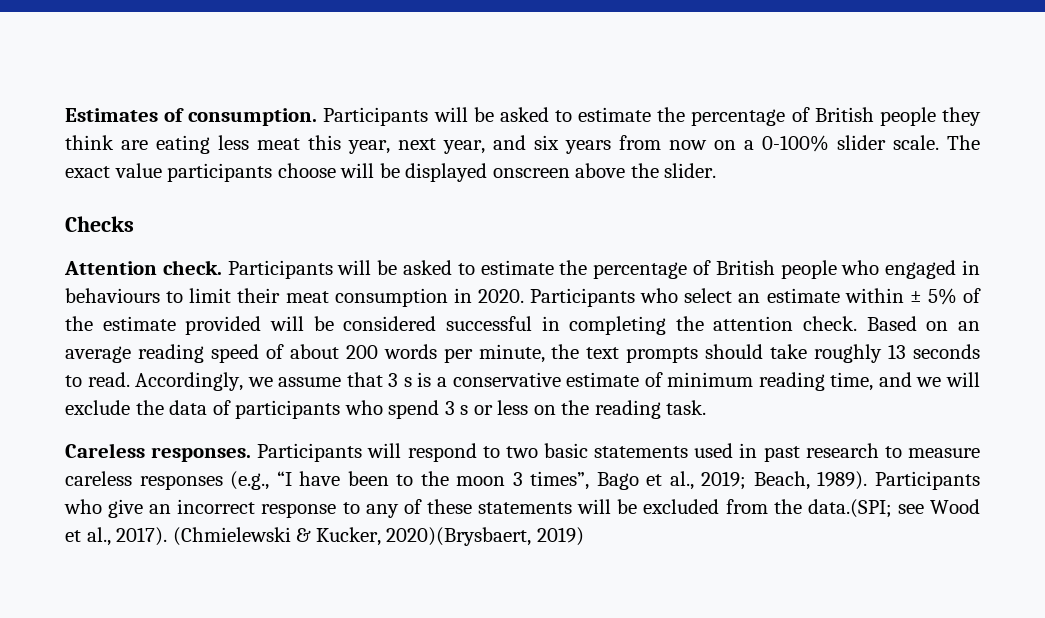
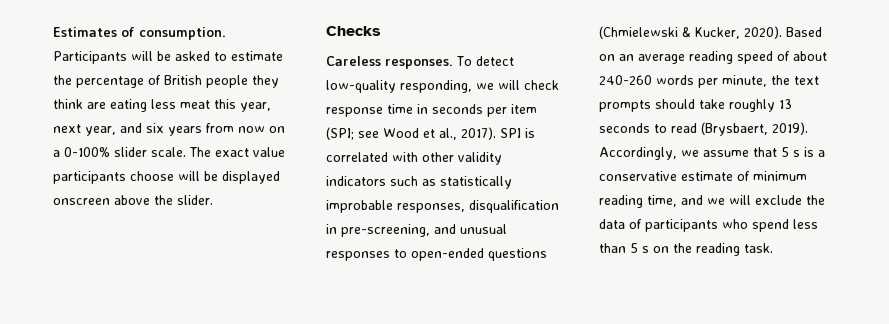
- Attention check. Participants will be asked to estimate the percentage of British people who engaged in behaviours to limit their meat consumption in 2020. Participants who select an estimate within ± 5% of the estimate provided will be considered successful in completing the attention check.
+ Careless responses. To detect low-quality responding, we will check response time in seconds per item (SPI; see Wood et al., 2017). SPI is correlated with other validity indicators such as statistically improbable responses, disqualification in pre-screening, and unusual responses to open-ended questions (Chmielewski & Kucker, 2020).
- Based on an average reading speed of about 200 words per minute, the text prompts should take roughly 13 seconds to read.
+ Based on an average reading speed of about 240-260 words per minute, the text prompts should take roughly 13 seconds to read (Brysbaert, 2019).
- Accordingly, we assume that 3 s is a conservative estimate of minimum reading time, and we will exclude the data of participants who spend 3 s or less on the reading task.
+ Accordingly, we assume that 5 s is a conservative estimate of minimum reading time, and we will exclude the data of participants who spend less than 5 s on the reading task.
- Careless responses. Participants will respond to two basic statements used in past research to measure careless responses (e.g., “I have been to the moon 3 times”, Bago et al., 2019; Beach, 1989). Participants who give an incorrect response to any of these statements will be excluded from the data.(SPI; see Wood et al., 2017). (Chmielewski & Kucker, 2020)(Brysbaert, 2019)

